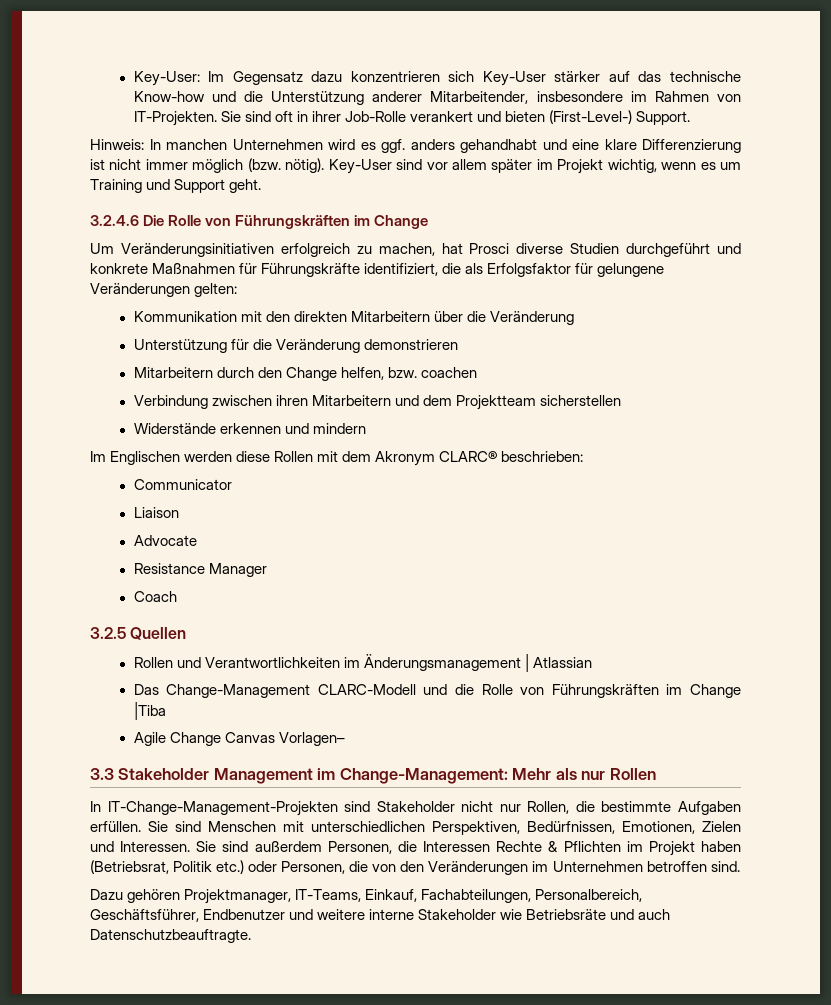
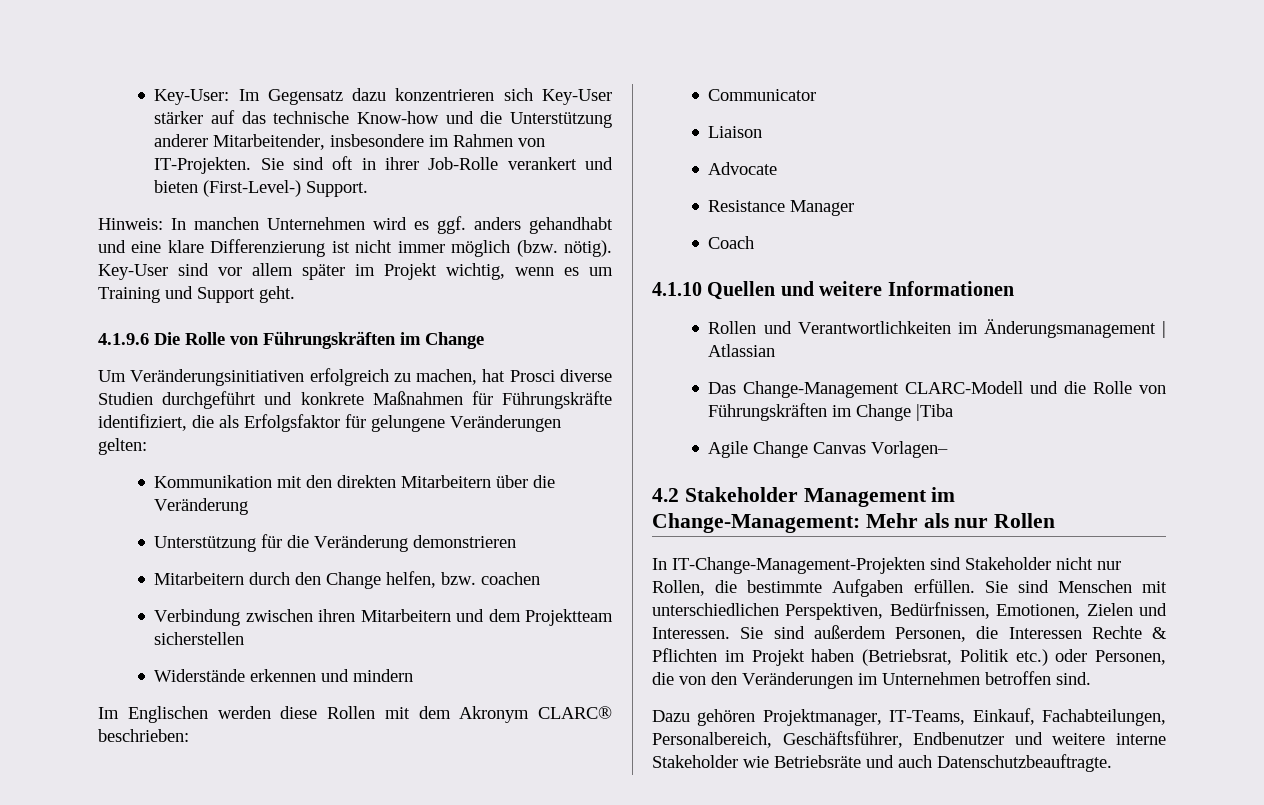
- 3.2.4.6 Die Rolle von Führungskräften im Change
+ 4.1.9.6 Die Rolle von Führungskräften im Change
- 3.2.5 Quellen
+ 4.1.10 Quellen und weitere Informationen
- 3.3 Stakeholder Management im Change-Management: Mehr als nur Rollen
+ 4.2 Stakeholder Management im Change-Management: Mehr als nur Rollen

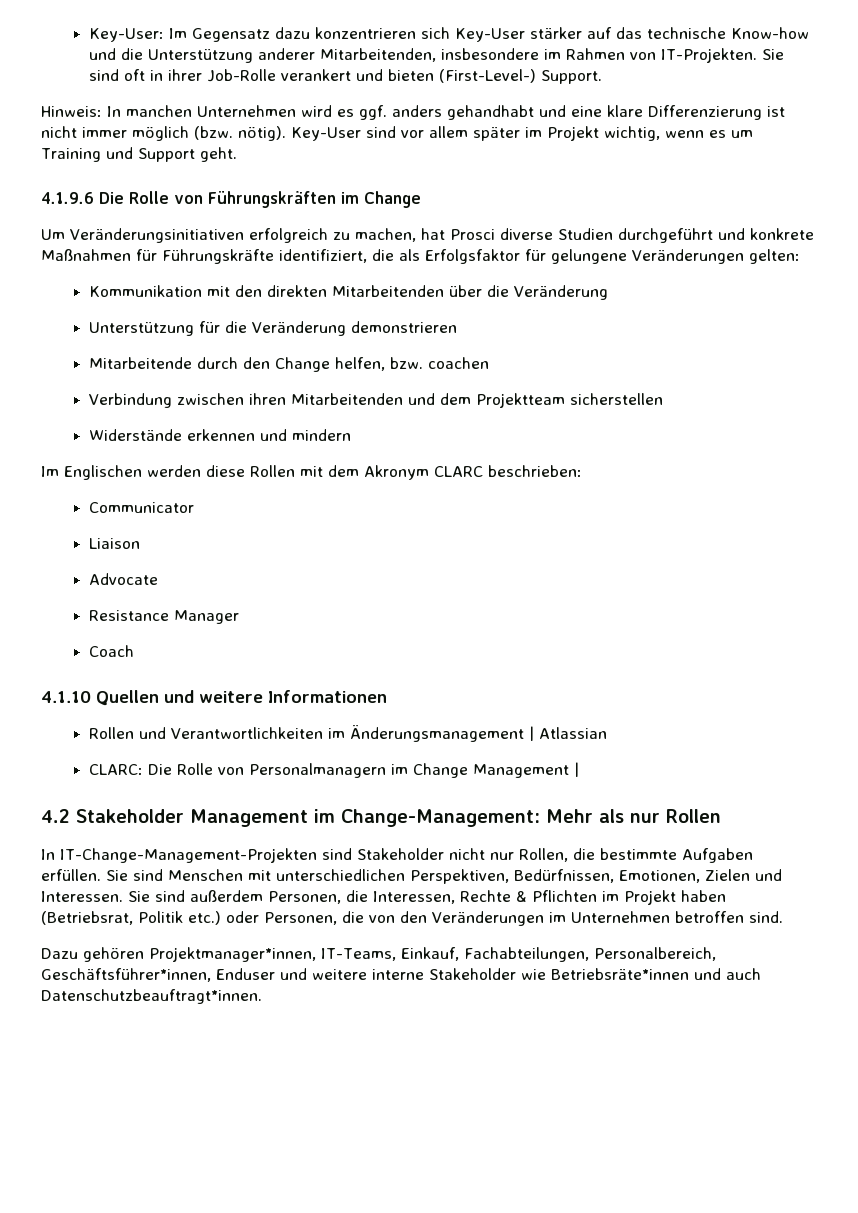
- Key-User: Im Gegensatz dazu konzentrieren sich Key-User stärker auf das technische Know-how und die Unterstützung anderer Mitarbeitender, insbesondere im Rahmen von IT-Projekten.
+ Key-User: Im Gegensatz dazu konzentrieren sich Key-User stärker auf das technische Know-how und die Unterstützung anderer Mitarbeitenden, insbesondere im Rahmen von IT-Projekten.
- Kommunikation mit den direkten Mitarbeitern über die Veränderung
+ Kommunikation mit den direkten Mitarbeitenden über die Veränderung
- Mitarbeitern durch den Change helfen, bzw. coachen
+ Mitarbeitende durch den Change helfen, bzw. coachen
- Verbindung zwischen ihren Mitarbeitern und dem Projektteam sicherstellen
+ Verbindung zwischen ihren Mitarbeitenden und dem Projektteam sicherstellen
- Im Englischen werden diese Rollen mit dem Akronym CLARC® beschrieben:
+ Im Englischen werden diese Rollen mit dem Akronym CLARC beschrieben:
- Das Change-Management CLARC-Modell und die Rolle von Führungskräften im Change |Tiba
- Agile Change Canvas Vorlagen–
+ CLARC: Die Rolle von Personalmanagern im Change Management |
- Sie sind außerdem Personen, die Interessen Rechte & Pflichten im Projekt haben (Betriebsrat, Politik etc.) oder Personen, die von den Veränderungen im Unternehmen betroffen sind.
+ Sie sind außerdem Personen, die Interessen, Rechte & Pflichten im Projekt haben (Betriebsrat, Politik etc.) oder Personen, die von den Veränderungen im Unternehmen betroffen sind.
- Dazu gehören Projektmanager, IT-Teams, Einkauf, Fachabteilungen, Personalbereich, Geschäftsführer, Endbenutzer und weitere interne Stakeholder wie Betriebsräte und auch Datenschutzbeauftragte.
+ Dazu gehören Projektmanager*innen, IT-Teams, Einkauf, Fachabteilungen, Personalbereich, Geschäftsführer*innen, Enduser und weitere interne Stakeholder wie Betriebsräte*innen und auch Datenschutzbeauftragt*innen.

